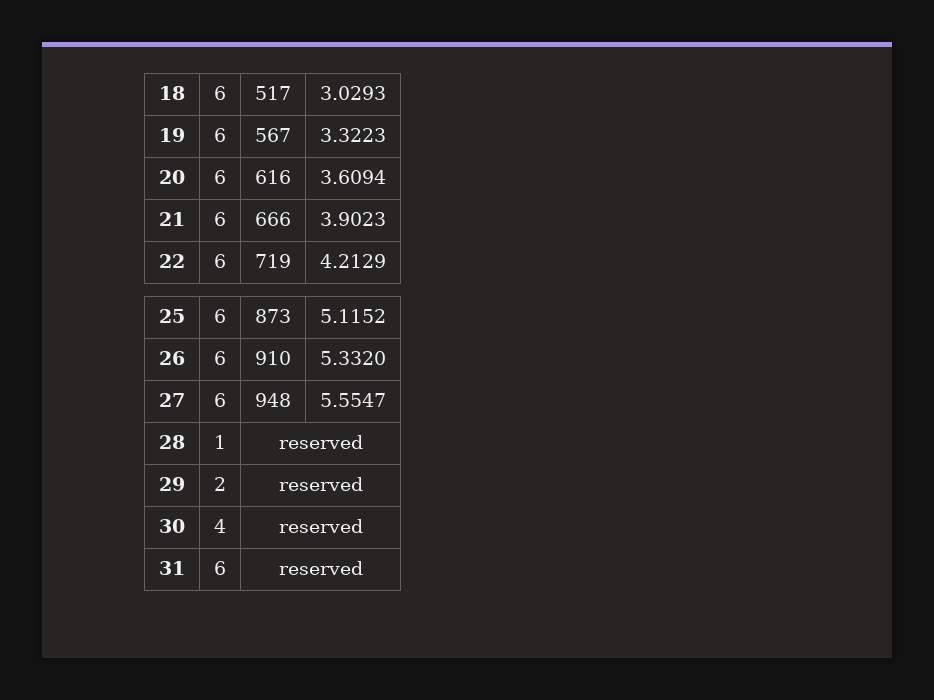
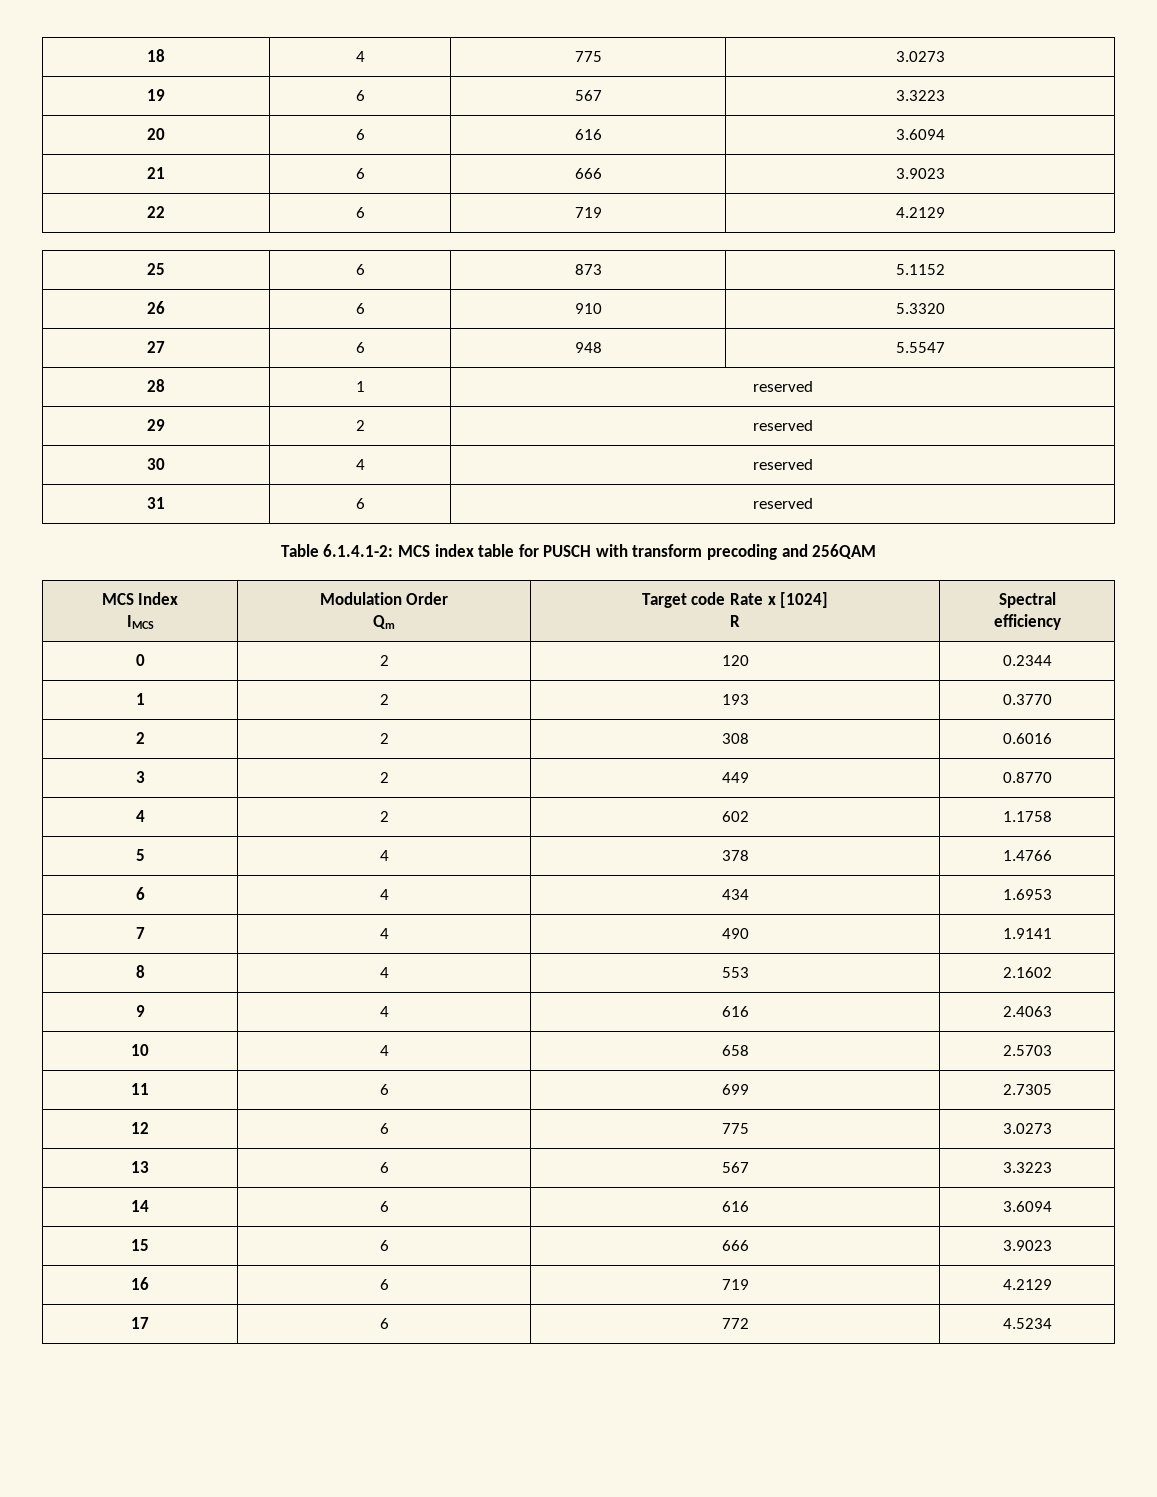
- 18 | 6 | 517 | 3.0293
+ 18 | 4 | 775 | 3.0273
+ Table 6.1.4.1-2: MCS index table for PUSCH with transform precoding and 256QAM
+ MCS Index
+ IMCS | Modulation Order
+ Qm | Target code Rate x [1024]
+ R | Spectral
+ efficiency
+ 0 | 2 | 120 | 0.2344
+ 1 | 2 | 193 | 0.3770
+ 2 | 2 | 308 | 0.6016
+ 3 | 2 | 449 | 0.8770
+ 4 | 2 | 602 | 1.1758
+ 5 | 4 | 378 | 1.4766
+ 6 | 4 | 434 | 1.6953
+ 7 | 4 | 490 | 1.9141
+ 8 | 4 | 553 | 2.1602
+ 9 | 4 | 616 | 2.4063
+ 10 | 4 | 658 | 2.5703
+ 11 | 6 | 699 | 2.7305
+ 12 | 6 | 775 | 3.0273
+ 13 | 6 | 567 | 3.3223
+ 14 | 6 | 616 | 3.6094
+ 15 | 6 | 666 | 3.9023
+ 16 | 6 | 719 | 4.2129
+ 17 | 6 | 772 | 4.5234

